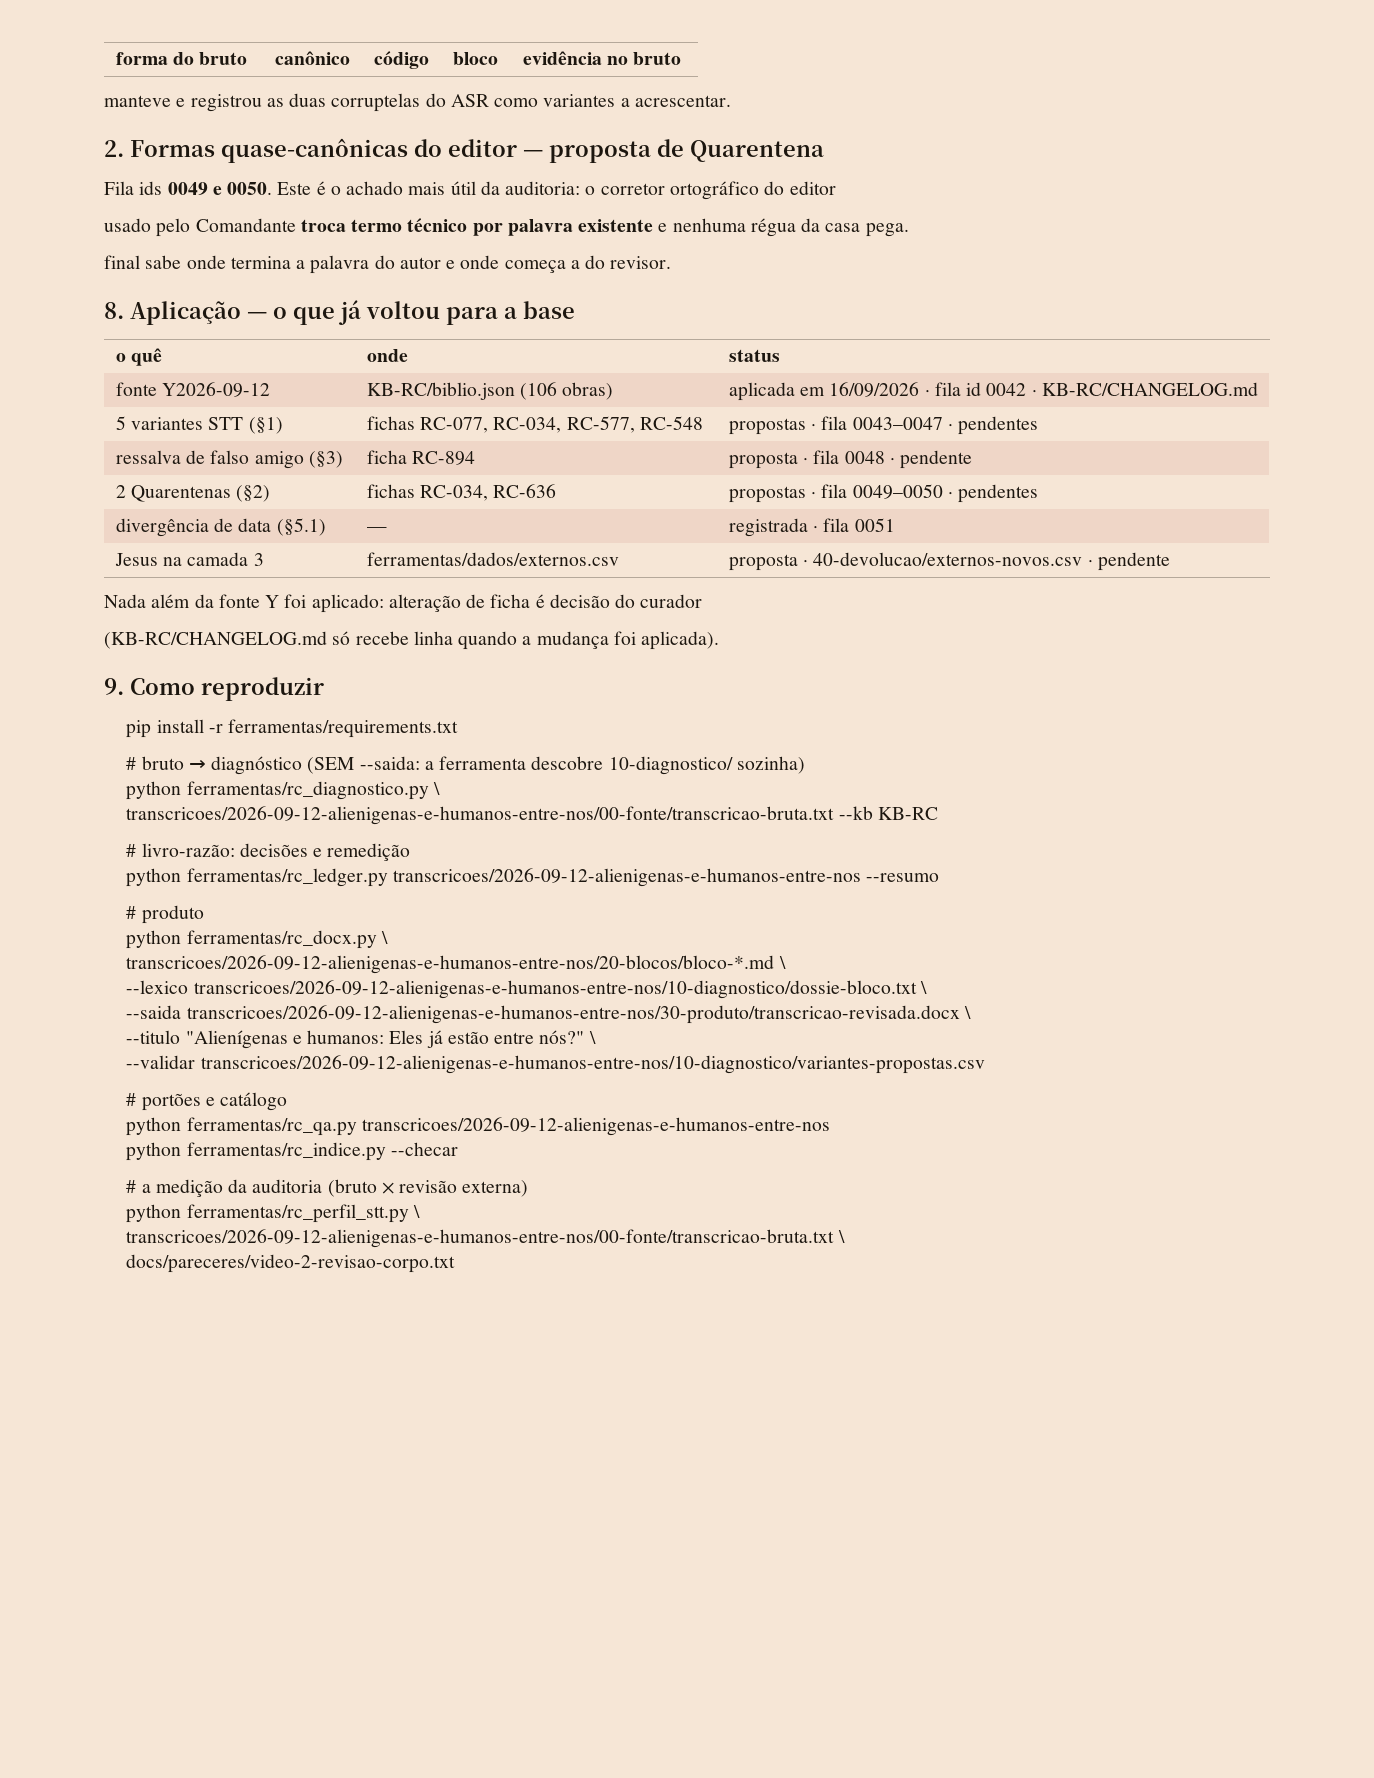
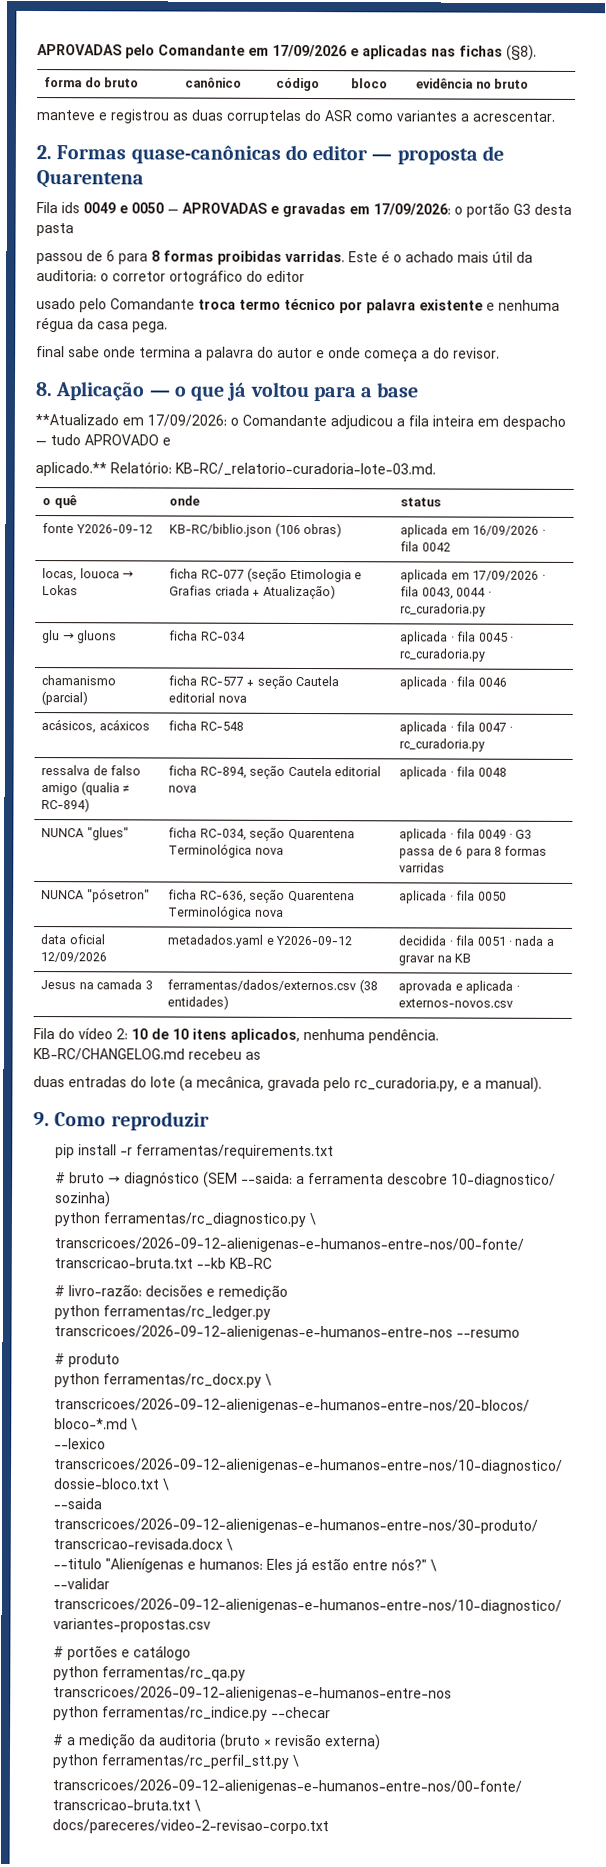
+ APROVADAS pelo Comandante em 17/09/2026 e aplicadas nas fichas (§8).
- Fila ids 0049 e 0050.
+ Fila ids 0049 e 0050 — APROVADAS e gravadas em 17/09/2026: o portão G3 desta pasta
+ passou de 6 para 8 formas proibidas varridas.
+ **Atualizado em 17/09/2026: o Comandante adjudicou a fila inteira em despacho — tudo APROVADO e
+ aplicado.** Relatório: KB-RC/_relatorio-curadoria-lote-03.md.
- fonte Y2026-09-12 | KB-RC/biblio.json (106 obras) | aplicada em 16/09/2026 · fila id 0042 · KB-RC/CHANGELOG.md
- 5 variantes STT (§1) | fichas RC-077, RC-034, RC-577, RC-548 | propostas · fila 0043–0047 · pendentes
+ fonte Y2026-09-12 | KB-RC/biblio.json (106 obras) | aplicada em 16/09/2026 · fila 0042
+ locas, louoca → Lokas | ficha RC-077 (seção Etimologia e Grafias criada + Atualização) | aplicada em 17/09/2026 · fila 0043, 0044 · rc_curadoria.py
+ glu → gluons | ficha RC-034 | aplicada · fila 0045 · rc_curadoria.py
+ chamanismo (parcial) | ficha RC-577 + seção Cautela editorial nova | aplicada · fila 0046
+ acásicos, acáxicos | ficha RC-548 | aplicada · fila 0047 · rc_curadoria.py
- ressalva de falso amigo (§3) | ficha RC-894 | proposta · fila 0048 · pendente
- 2 Quarentenas (§2) | fichas RC-034, RC-636 | propostas · fila 0049–0050 · pendentes
- divergência de data (§5.1) | — | registrada · fila 0051
+ ressalva de falso amigo (qualia ≠ RC-894) | ficha RC-894, seção Cautela editorial nova | aplicada · fila 0048
+ NUNCA "glues" | ficha RC-034, seção Quarentena Terminológica nova | aplicada · fila 0049 · G3 passa de 6 para 8 formas varridas
+ NUNCA "pósetron" | ficha RC-636, seção Quarentena Terminológica nova | aplicada · fila 0050
+ data oficial 12/09/2026 | metadados.yaml e Y2026-09-12 | decidida · fila 0051 · nada a gravar na KB
- Jesus na camada 3 | ferramentas/dados/externos.csv | proposta · 40-devolucao/externos-novos.csv · pendente
- Nada além da fonte Y foi aplicado: alteração de ficha é decisão do curador
- (KB-RC/CHANGELOG.md só recebe linha quando a mudança foi aplicada).
+ Jesus na camada 3 | ferramentas/dados/externos.csv (38 entidades) | aprovada e aplicada · externos-novos.csv
+ Fila do vídeo 2: 10 de 10 itens aplicados, nenhuma pendência. KB-RC/CHANGELOG.md recebeu as
+ duas entradas do lote (a mecânica, gravada pelo rc_curadoria.py, e a manual).

